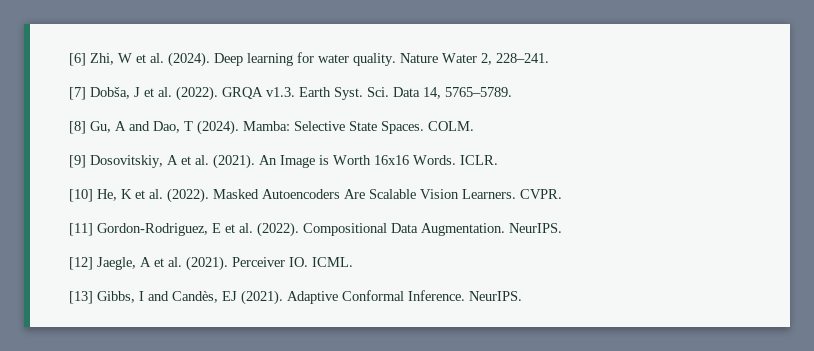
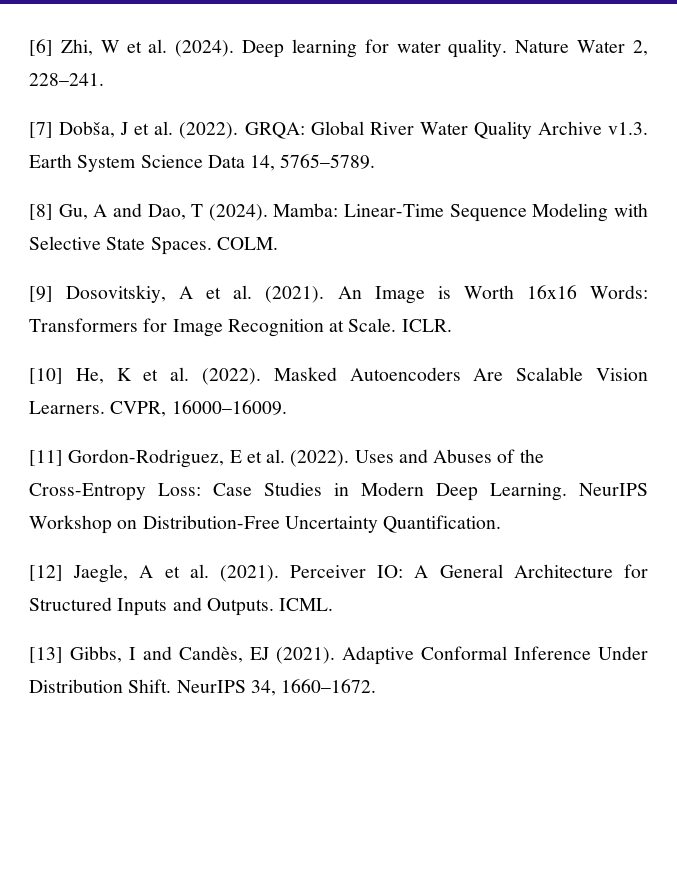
- GRQA v1.3. Earth Syst. Sci. Data 14, 5765–5789.
+ GRQA: Global River Water Quality Archive v1.3. Earth System Science Data 14, 5765–5789.
- Mamba: Selective State Spaces.
+ Mamba: Linear-Time Sequence Modeling with Selective State Spaces.
- An Image is Worth 16x16 Words.
+ An Image is Worth 16x16 Words: Transformers for Image Recognition at Scale.
- CVPR.
+ CVPR, 16000–16009.
- Compositional Data Augmentation. NeurIPS.
+ Uses and Abuses of the Cross-Entropy Loss: Case Studies in Modern Deep Learning. NeurIPS Workshop on Distribution-Free Uncertainty Quantification.
- Perceiver IO. ICML.
+ Perceiver IO: A General Architecture for Structured Inputs and Outputs. ICML.
- Adaptive Conformal Inference. NeurIPS.
+ Adaptive Conformal Inference Under Distribution Shift. NeurIPS 34, 1660–1672.

